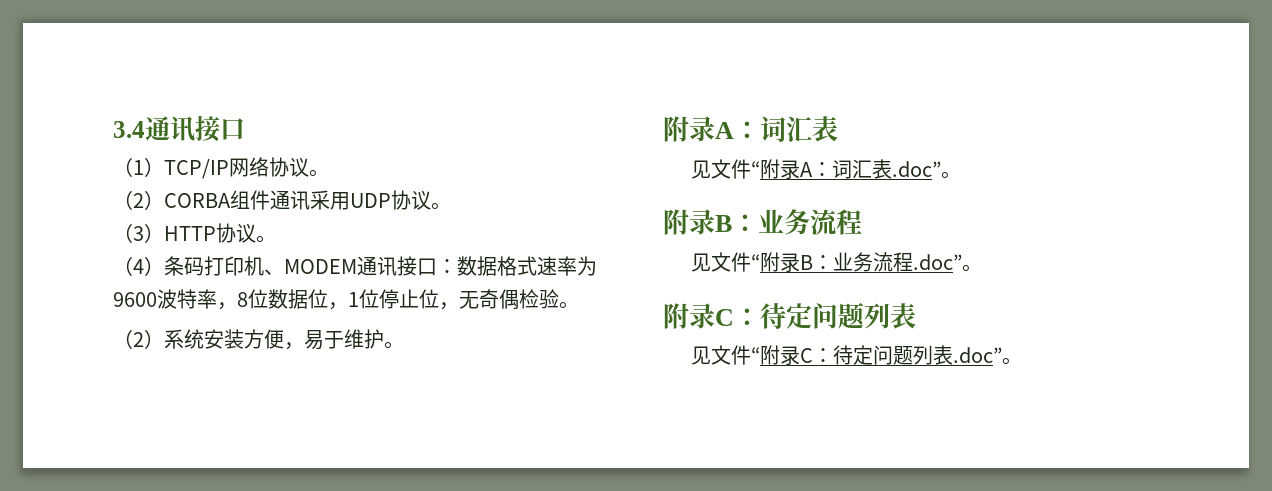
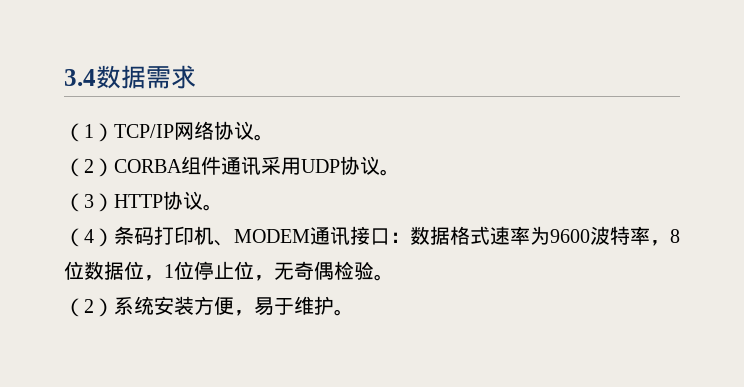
- 3.4通讯接口
+ 3.4数据需求
  （2）系统安装方便，易于维护。
- 附录A：词汇表
- 见文件“附录A：词汇表.doc”。
- 附录B：业务流程
- 见文件“附录B：业务流程.doc”。
- 附录C：待定问题列表
- 见文件“附录C：待定问题列表.doc”。

